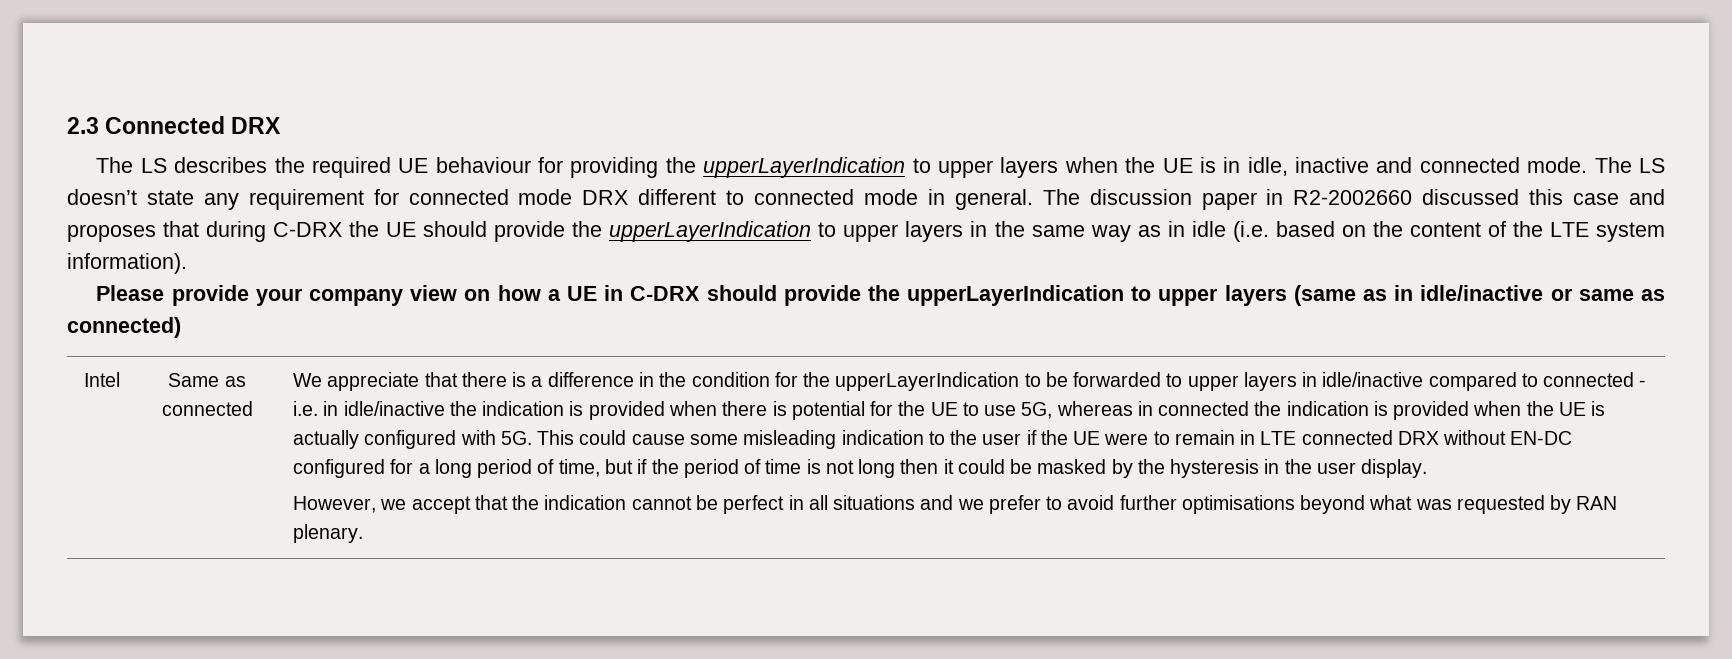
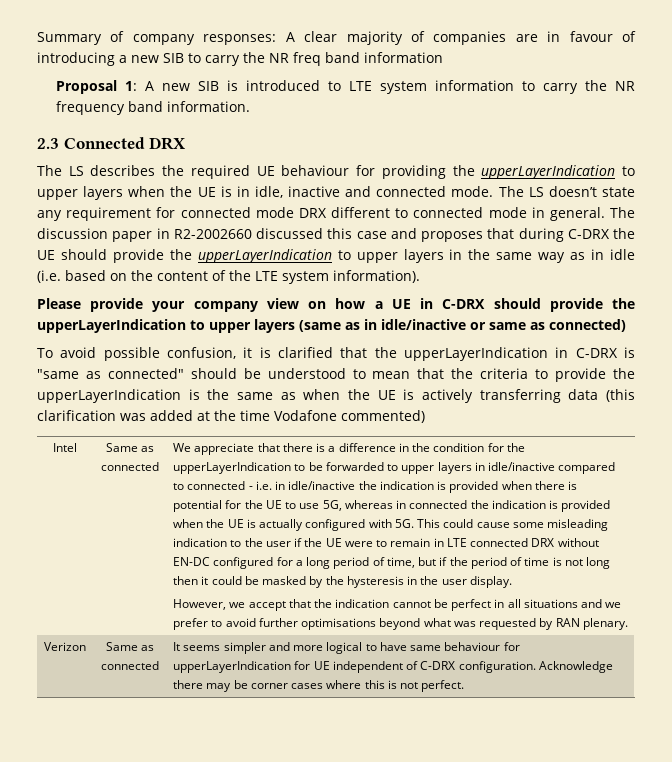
+ Summary of company responses: A clear majority of companies are in favour of introducing a new SIB to carry the NR freq band information
+ Proposal 1: A new SIB is introduced to LTE system information to carry the NR frequency band information.
+ To avoid possible confusion, it is clarified that the upperLayerIndication in C-DRX is "same as connected" should be understood to mean that the criteria to provide the upperLayerIndication is the same as when the UE is actively transferring data (this clarification was added at the time Vodafone commented)
+ Verizon | Same as connected | It seems simpler and more logical to have same behaviour for upperLayerIndication for UE independent of C-DRX configuration. Acknowledge there may be corner cases where this is not perfect.

